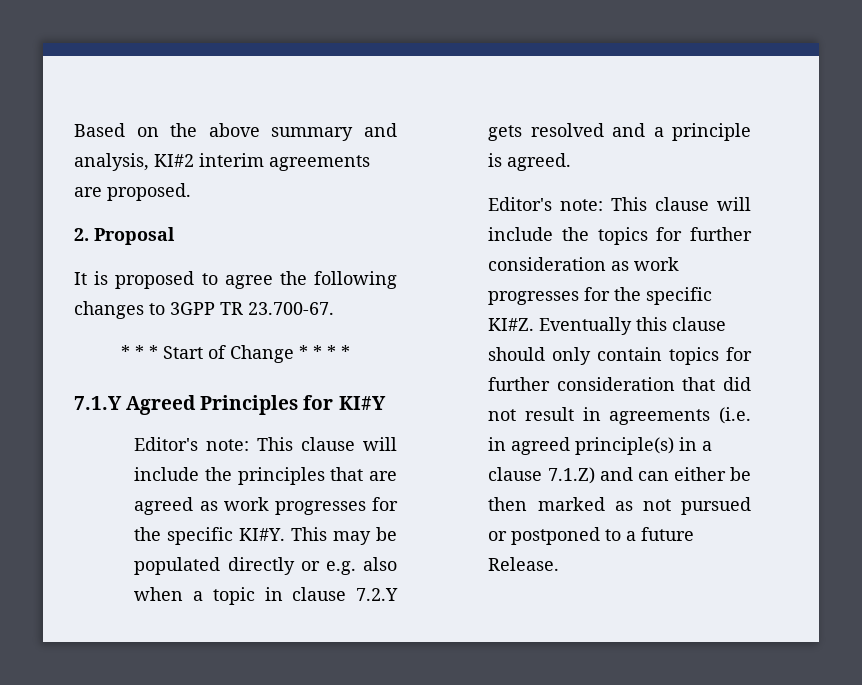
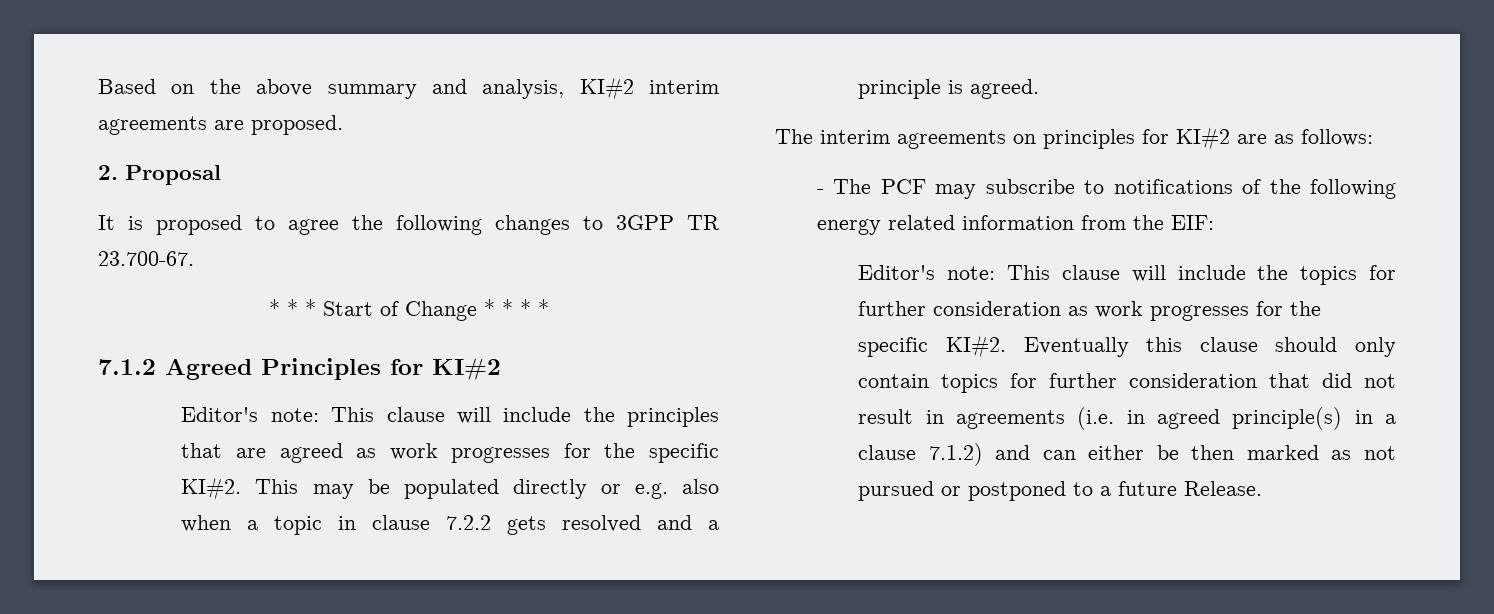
- 7.1.Y Agreed Principles for KI#Y
+ 7.1.2 Agreed Principles for KI#2
- Editor's note: This clause will include the principles that are agreed as work progresses for the specific KI#Y.
+ Editor's note: This clause will include the principles that are agreed as work progresses for the specific KI#2.
- This may be populated directly or e.g. also when a topic in clause 7.2.Y gets resolved and a principle is agreed.
+ This may be populated directly or e.g. also when a topic in clause 7.2.2 gets resolved and a principle is agreed.
+ The interim agreements on principles for KI#2 are as follows:
+ - The PCF may subscribe to notifications of the following energy related information from the EIF:
- Editor's note: This clause will include the topics for further consideration as work progresses for the specific KI#Z.
+ Editor's note: This clause will include the topics for further consideration as work progresses for the specific KI#2.
- Eventually this clause should only contain topics for further consideration that did not result in agreements (i.e. in agreed principle(s) in a clause 7.1.Z) and can either be then marked as not pursued or postponed to a future Release.
+ Eventually this clause should only contain topics for further consideration that did not result in agreements (i.e. in agreed principle(s) in a clause 7.1.2) and can either be then marked as not pursued or postponed to a future Release.

